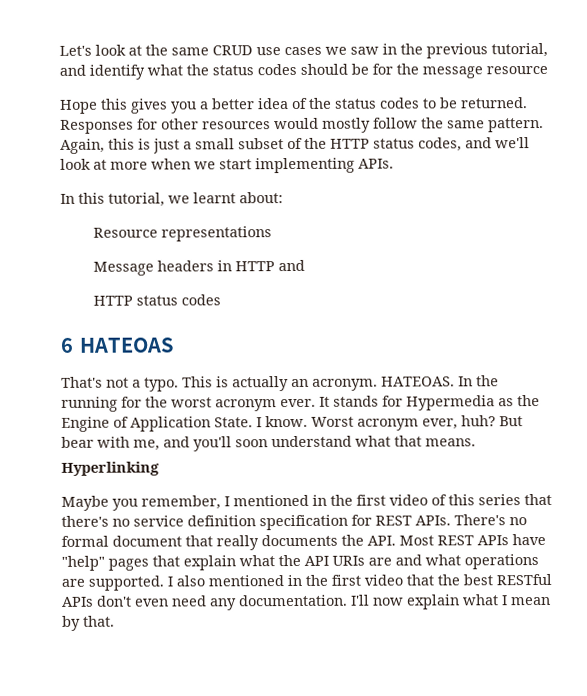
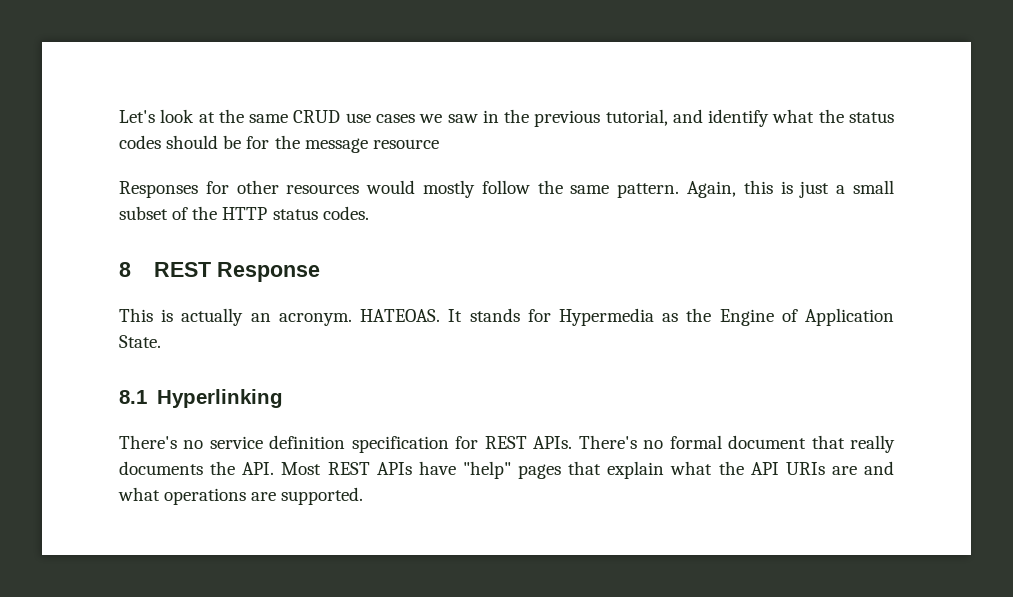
- Hope this gives you a better idea of the status codes to be returned.
- Again, this is just a small subset of the HTTP status codes, and we'll look at more when we start implementing APIs.
- In this tutorial, we learnt about:
- Resource representations
- Message headers in HTTP and
- HTTP status codes
- 6 HATEOAS
- That's not a typo. This is actually an acronym.
+ Again, this is just a small subset of the HTTP status codes.
+ 8 REST Response
+ This is actually an acronym.
- In the running for the worst acronym ever.
- It stands for Hypermedia as the Engine of Application State. I know. Worst acronym ever, huh? But bear with me, and you'll soon understand what that means.
- Hyperlinking
- Maybe you remember, I mentioned in the first video of this series that there's no service definition specification for REST APIs.
+ It stands for Hypermedia as the Engine of Application State.
+ 8.1 Hyperlinking
+ There's no service definition specification for REST APIs.
- I also mentioned in the first video that the best RESTful APIs don't even need any documentation. I'll now explain what I mean by that.

